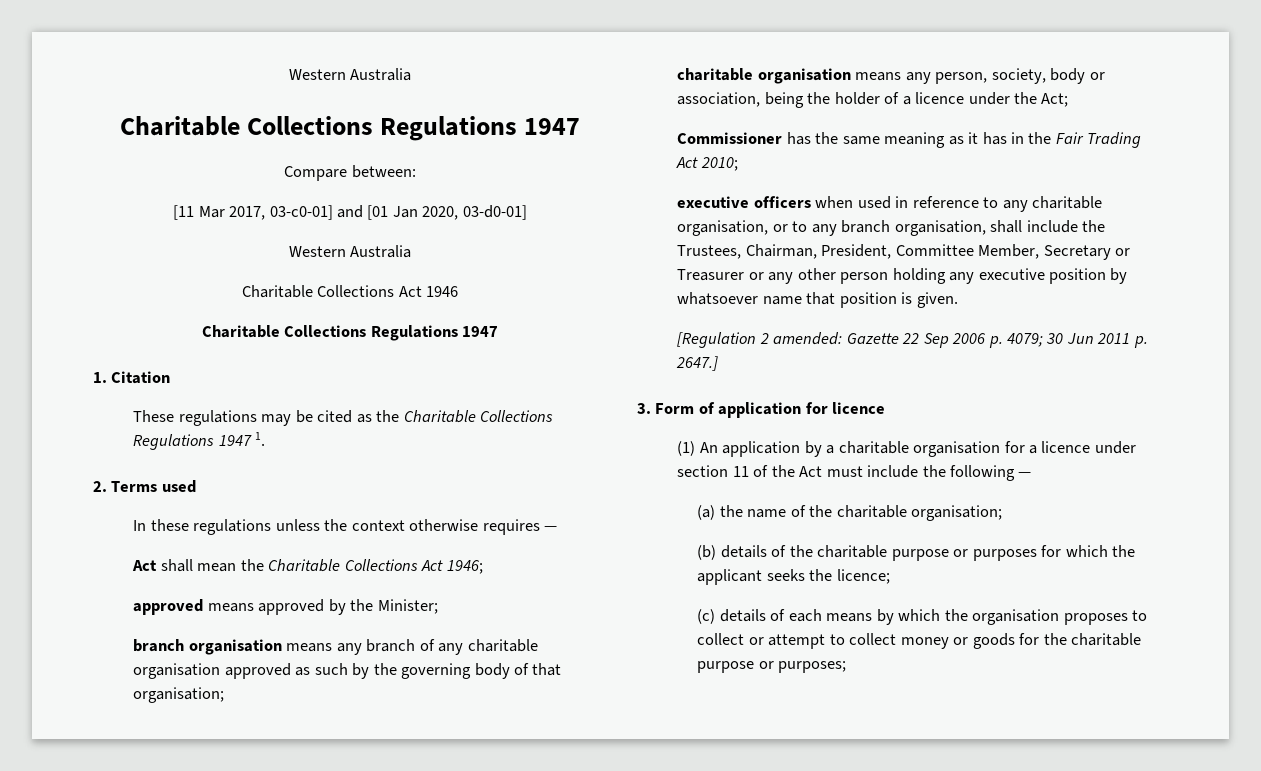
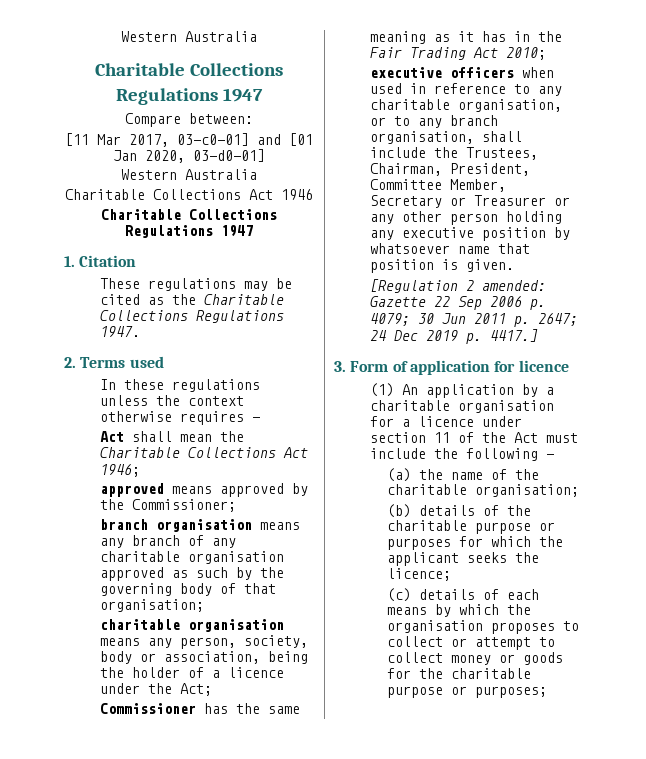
- These regulations may be cited as the Charitable Collections Regulations 1947 1.
+ These regulations may be cited as the Charitable Collections Regulations 1947.
- approved means approved by the Minister;
+ approved means approved by the Commissioner;
- [Regulation 2 amended: Gazette 22 Sep 2006 p. 4079; 30 Jun 2011 p. 2647.]
+ [Regulation 2 amended: Gazette 22 Sep 2006 p. 4079; 30 Jun 2011 p. 2647; 24 Dec 2019 p. 4417.]

